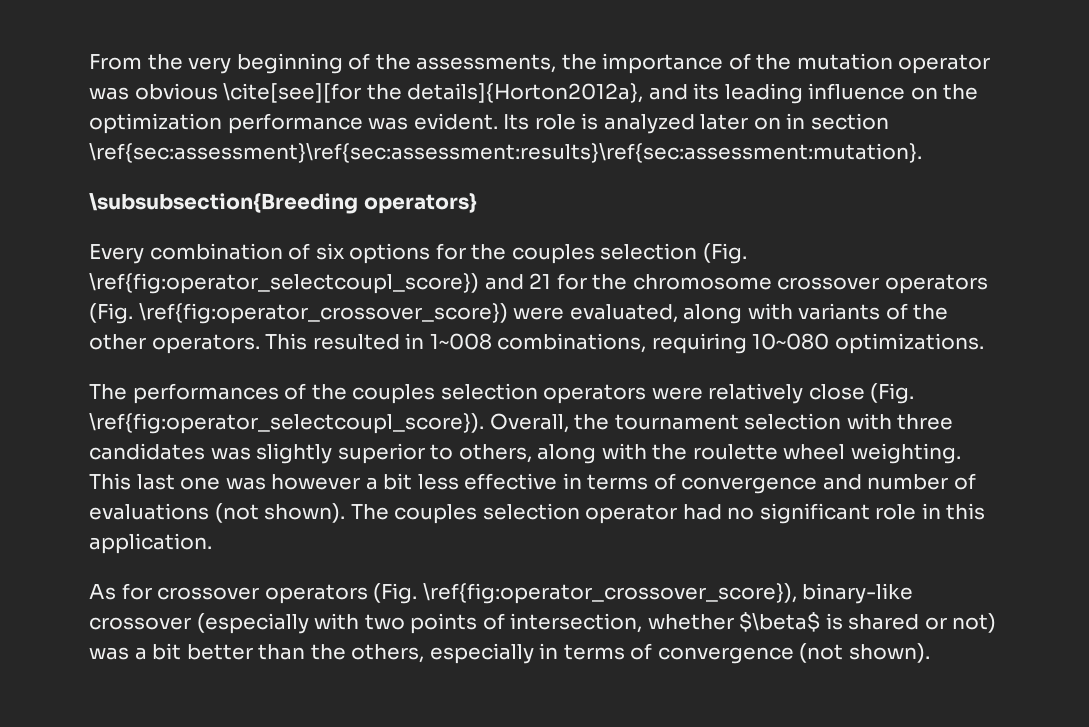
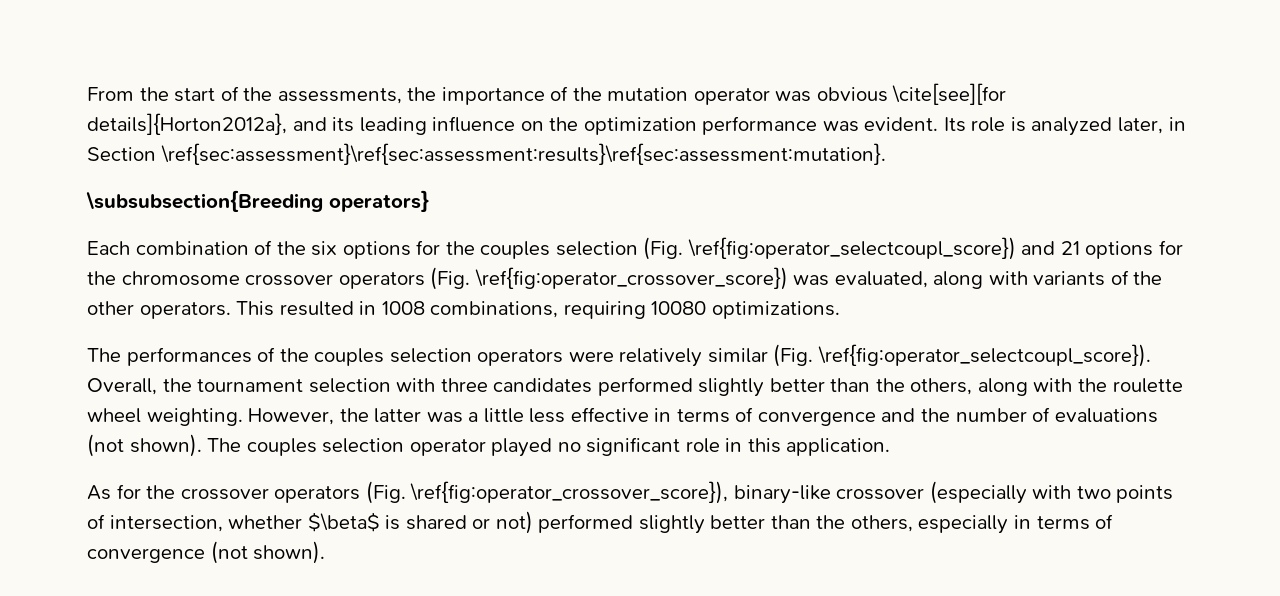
- From the very beginning of the assessments, the importance of the mutation operator was obvious \cite[see][for the details]{Horton2012a}, and its leading influence on the optimization performance was evident.
+ From the start of the assessments, the importance of the mutation operator was obvious \cite[see][for details]{Horton2012a}, and its leading influence on the optimization performance was evident.
- Its role is analyzed later on in section \ref{sec:assessment}\ref{sec:assessment:results}\ref{sec:assessment:mutation}.
+ Its role is analyzed later, in Section \ref{sec:assessment}\ref{sec:assessment:results}\ref{sec:assessment:mutation}.
- Every combination of six options for the couples selection (Fig. \ref{fig:operator_selectcoupl_score}) and 21 for the chromosome crossover operators (Fig. \ref{fig:operator_crossover_score}) were evaluated, along with variants of the other operators.
+ Each combination of the six options for the couples selection (Fig. \ref{fig:operator_selectcoupl_score}) and 21 options for the chromosome crossover operators (Fig. \ref{fig:operator_crossover_score}) was evaluated, along with variants of the other operators.
- This resulted in 1~008 combinations, requiring 10~080 optimizations.
+ This resulted in 1008 combinations, requiring 10080 optimizations.
- The performances of the couples selection operators were relatively close (Fig. \ref{fig:operator_selectcoupl_score}).
+ The performances of the couples selection operators were relatively similar (Fig. \ref{fig:operator_selectcoupl_score}).
- Overall, the tournament selection with three candidates was slightly superior to others, along with the roulette wheel weighting.
+ Overall, the tournament selection with three candidates performed slightly better than the others, along with the roulette wheel weighting.
- This last one was however a bit less effective in terms of convergence and number of evaluations (not shown).
+ However, the latter was a little less effective in terms of convergence and the number of evaluations (not shown).
- The couples selection operator had no significant role in this application.
+ The couples selection operator played no significant role in this application.
- As for crossover operators (Fig. \ref{fig:operator_crossover_score}), binary-like crossover (especially with two points of intersection, whether $\beta$ is shared or not) was a bit better than the others, especially in terms of convergence (not shown).
+ As for the crossover operators (Fig. \ref{fig:operator_crossover_score}), binary-like crossover (especially with two points of intersection, whether $\beta$ is shared or not) performed slightly better than the others, especially in terms of convergence (not shown).

